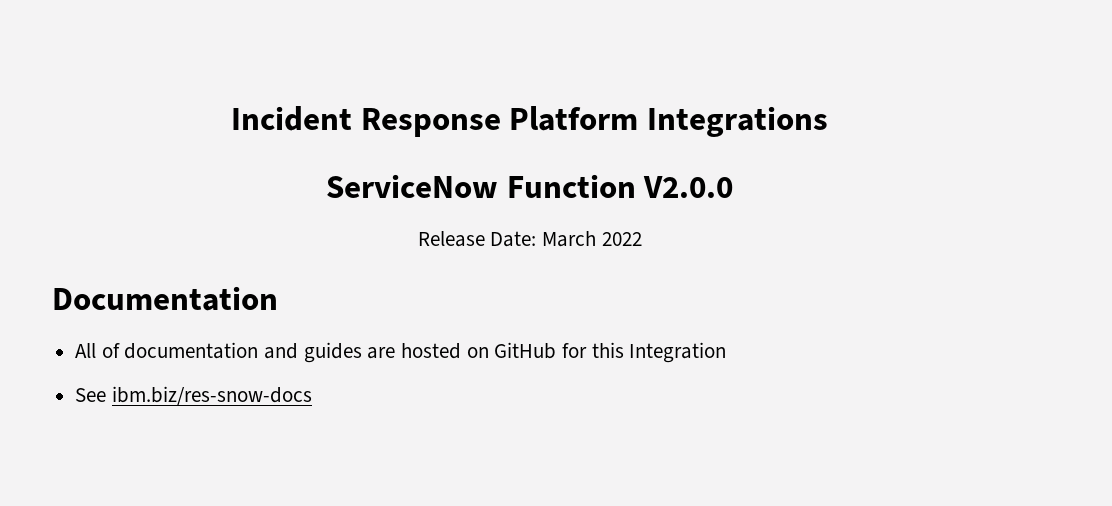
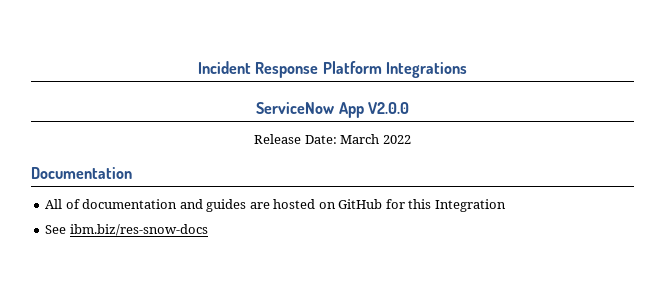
- ServiceNow Function V2.0.0
+ ServiceNow App V2.0.0

